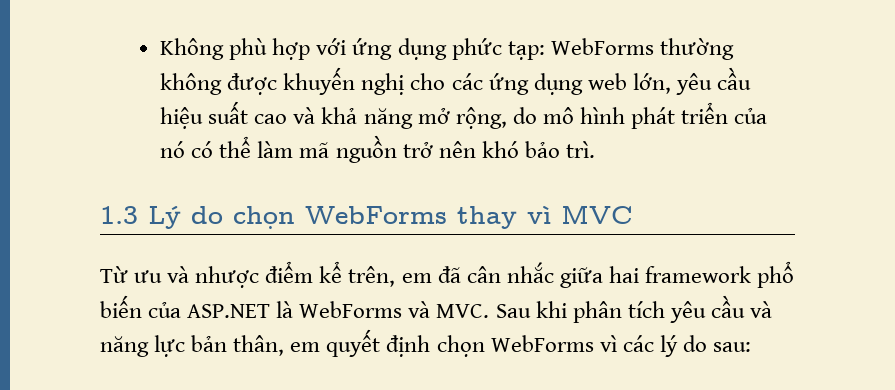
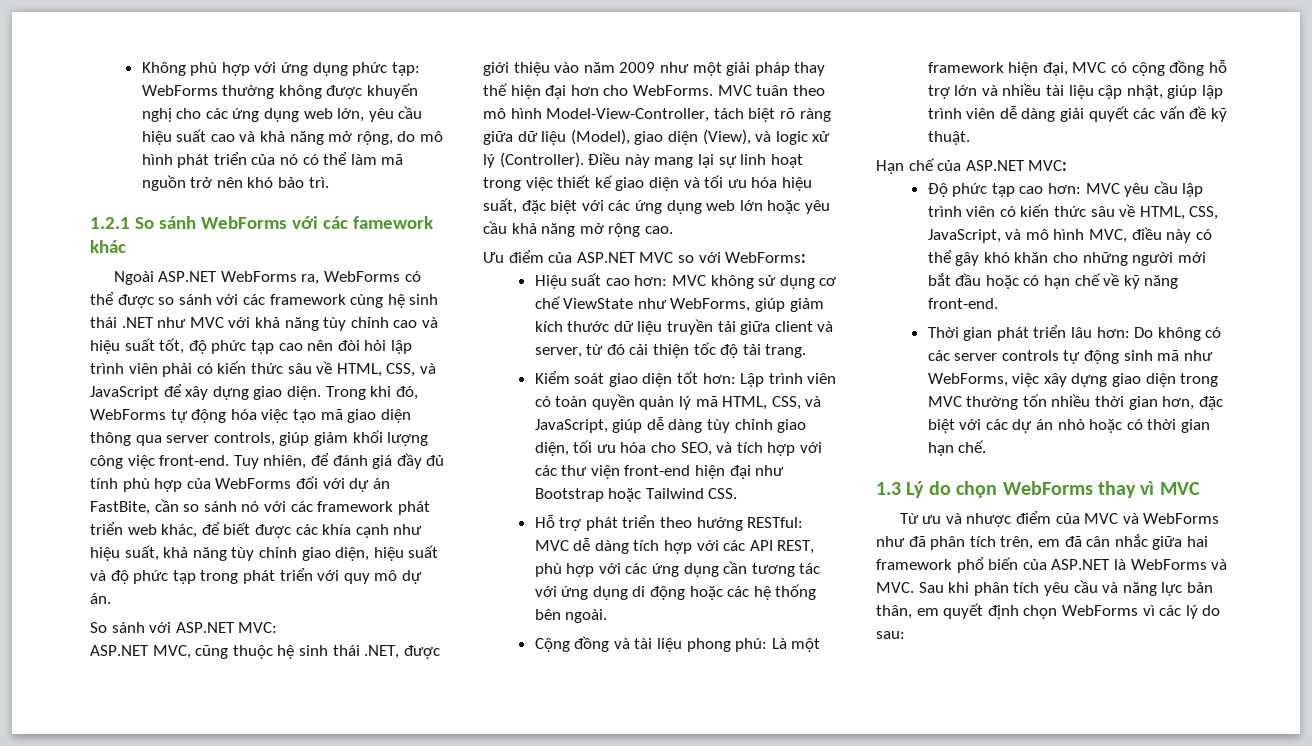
+ 1.2.1 So sánh WebForms với các famework khác
+ Ngoài ASP.NET WebForms ra, WebForms có thể được so sánh với các framework cùng hệ sinh thái .NET như MVC với khả năng tùy chỉnh cao và hiệu suất tốt, độ phức tạp cao nên đòi hỏi lập trình viên phải có kiến thức sâu về HTML, CSS, và JavaScript để xây dựng giao diện. Trong khi đó, WebForms tự động hóa việc tạo mã giao diện thông qua server controls, giúp giảm khối lượng công việc front-end. Tuy nhiên, để đánh giá đầy đủ tính phù hợp của WebForms đối với dự án FastBite, cần so sánh nó với các framework phát triển web khác, để biết được các khía cạnh như hiệu suất, khả năng tùy chỉnh giao diện, hiệu suất và độ phức tạp trong phát triển với quy mô dự án.
+ So sánh với ASP.NET MVC:
+ ASP.NET MVC, cũng thuộc hệ sinh thái .NET, được giới thiệu vào năm 2009 như một giải pháp thay thế hiện đại hơn cho WebForms. MVC tuân theo mô hình Model-View-Controller, tách biệt rõ ràng giữa dữ liệu (Model), giao diện (View), và logic xử lý (Controller). Điều này mang lại sự linh hoạt trong việc thiết kế giao diện và tối ưu hóa hiệu suất, đặc biệt với các ứng dụng web lớn hoặc yêu cầu khả năng mở rộng cao.
+ Ưu điểm của ASP.NET MVC so với WebForms:
+ Hiệu suất cao hơn: MVC không sử dụng cơ chế ViewState như WebForms, giúp giảm kích thước dữ liệu truyền tải giữa client và server, từ đó cải thiện tốc độ tải trang.
+ Kiểm soát giao diện tốt hơn: Lập trình viên có toàn quyền quản lý mã HTML, CSS, và JavaScript, giúp dễ dàng tùy chỉnh giao diện, tối ưu hóa cho SEO, và tích hợp với các thư viện front-end hiện đại như Bootstrap hoặc Tailwind CSS.
+ Hỗ trợ phát triển theo hướng RESTful: MVC dễ dàng tích hợp với các API REST, phù hợp với các ứng dụng cần tương tác với ứng dụng di động hoặc các hệ thống bên ngoài.
+ Cộng đồng và tài liệu phong phú: Là một framework hiện đại, MVC có cộng đồng hỗ trợ lớn và nhiều tài liệu cập nhật, giúp lập trình viên dễ dàng giải quyết các vấn đề kỹ thuật.
+ Hạn chế của ASP.NET MVC:
+ Độ phức tạp cao hơn: MVC yêu cầu lập trình viên có kiến thức sâu về HTML, CSS, JavaScript, và mô hình MVC, điều này có thể gây khó khăn cho những người mới bắt đầu hoặc có hạn chế về kỹ năng front-end.
+ Thời gian phát triển lâu hơn: Do không có các server controls tự động sinh mã như WebForms, việc xây dựng giao diện trong MVC thường tốn nhiều thời gian hơn, đặc biệt với các dự án nhỏ hoặc có thời gian hạn chế.
- Từ ưu và nhược điểm kể trên, em đã cân nhắc giữa hai framework phổ biến của ASP.NET là WebForms và MVC. Sau khi phân tích yêu cầu và năng lực bản thân, em quyết định chọn WebForms vì các lý do sau:
+ Từ ưu và nhược điểm của MVC và WebForms như đã phân tích trên, em đã cân nhắc giữa hai framework phổ biến của ASP.NET là WebForms và MVC. Sau khi phân tích yêu cầu và năng lực bản thân, em quyết định chọn WebForms vì các lý do sau:

